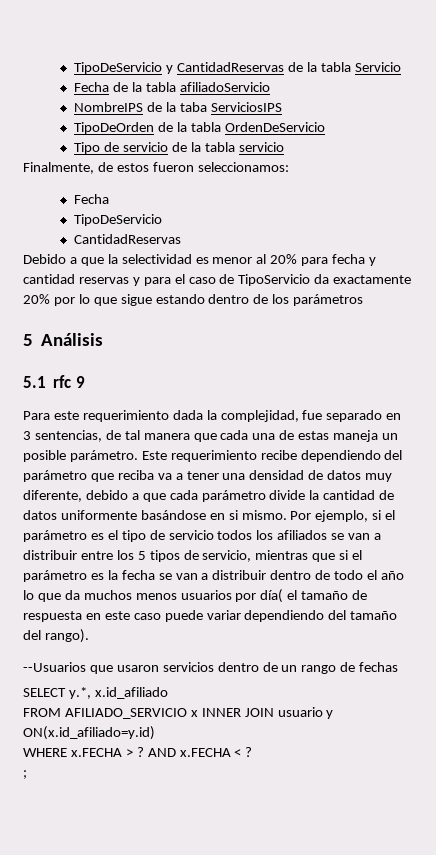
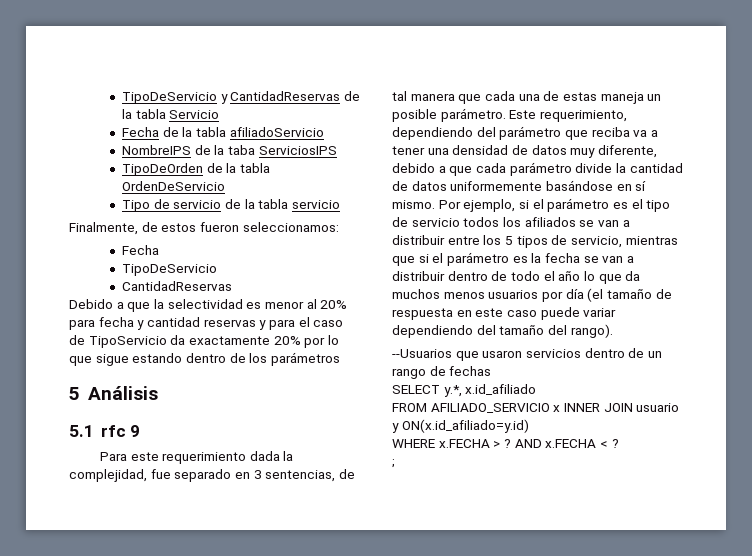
- Este requerimiento recibe dependiendo del parámetro que reciba va a tener una densidad de datos muy diferente, debido a que cada parámetro divide la cantidad de datos uniformente basándose en si mismo.
+ Este requerimiento, dependiendo del parámetro que reciba va a tener una densidad de datos muy diferente, debido a que cada parámetro divide la cantidad de datos uniformemente basándose en sí mismo.
- Por ejemplo, si el parámetro es el tipo de servicio todos los afiliados se van a distribuir entre los 5 tipos de servicio, mientras que si el parámetro es la fecha se van a distribuir dentro de todo el año lo que da muchos menos usuarios por día( el tamaño de respuesta en este caso puede variar dependiendo del tamaño del rango).
+ Por ejemplo, si el parámetro es el tipo de servicio todos los afiliados se van a distribuir entre los 5 tipos de servicio, mientras que si el parámetro es la fecha se van a distribuir dentro de todo el año lo que da muchos menos usuarios por día (el tamaño de respuesta en este caso puede variar dependiendo del tamaño del rango).

